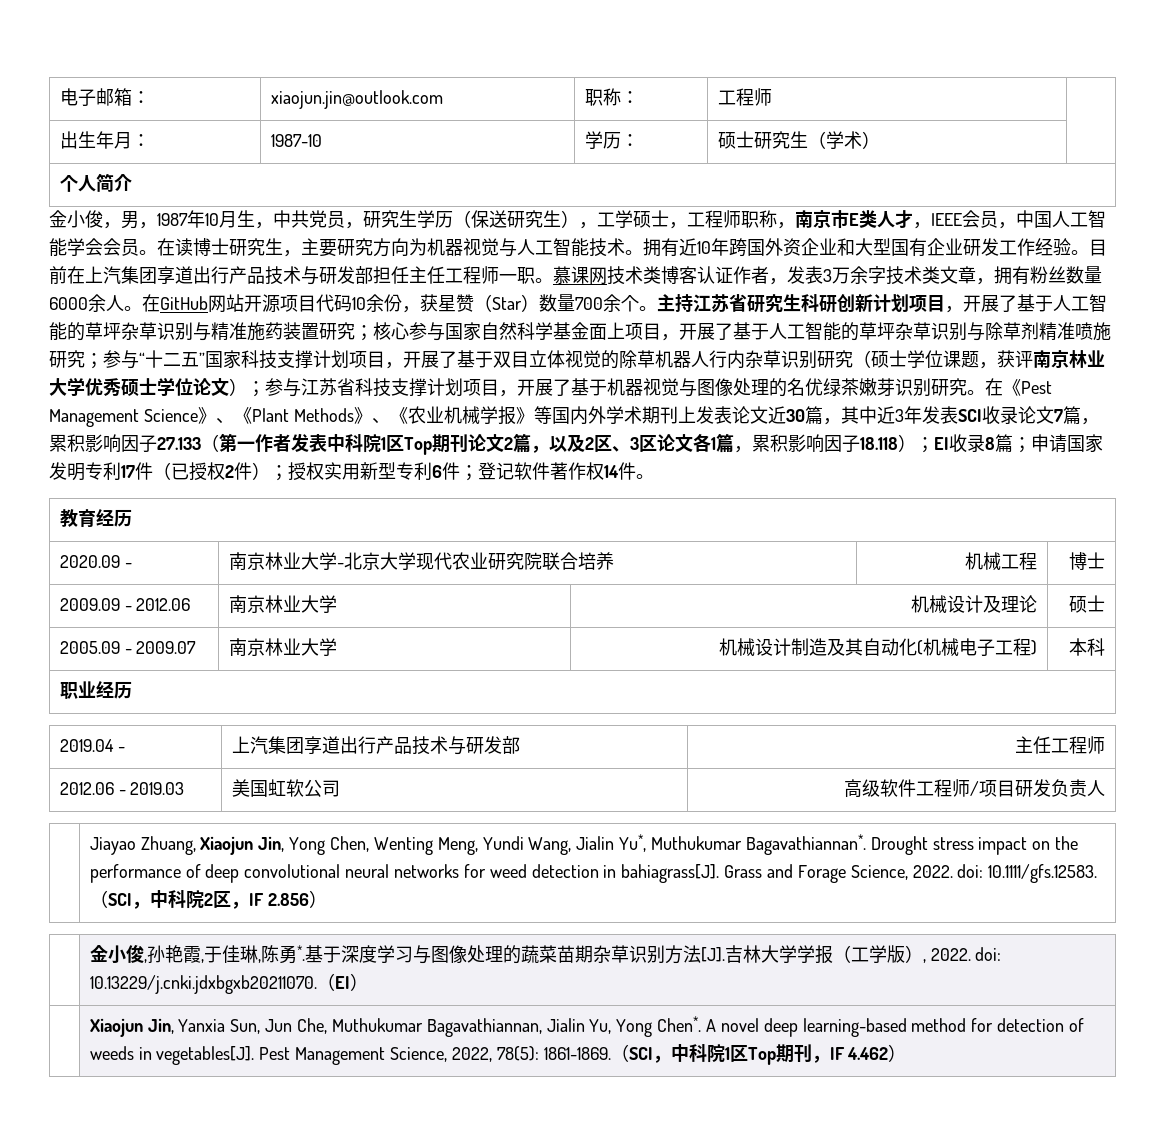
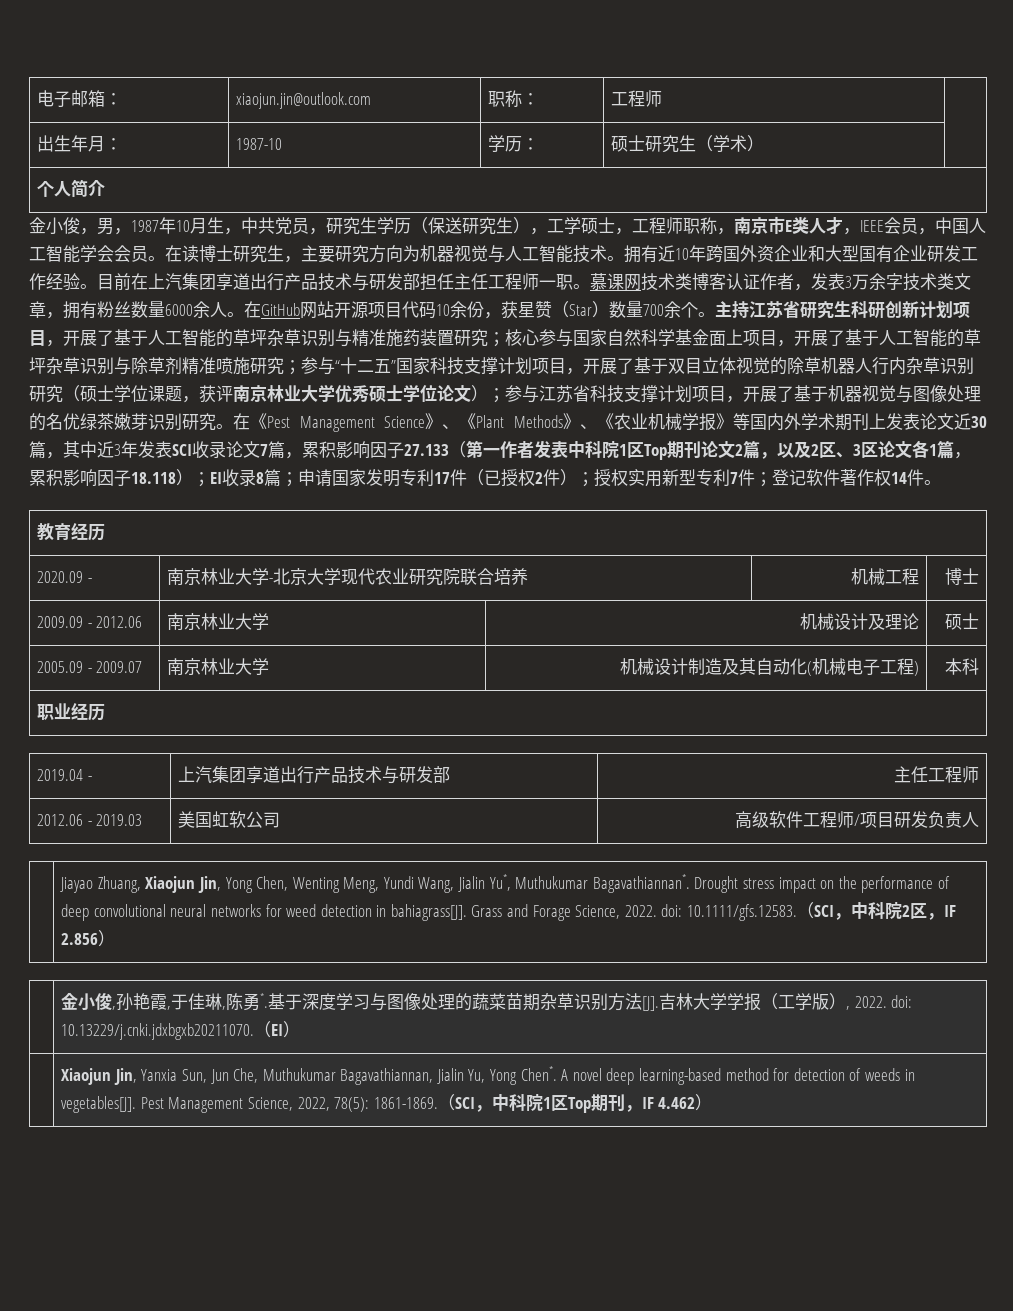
- 授权实用新型专利6件；
+ 授权实用新型专利7件；

